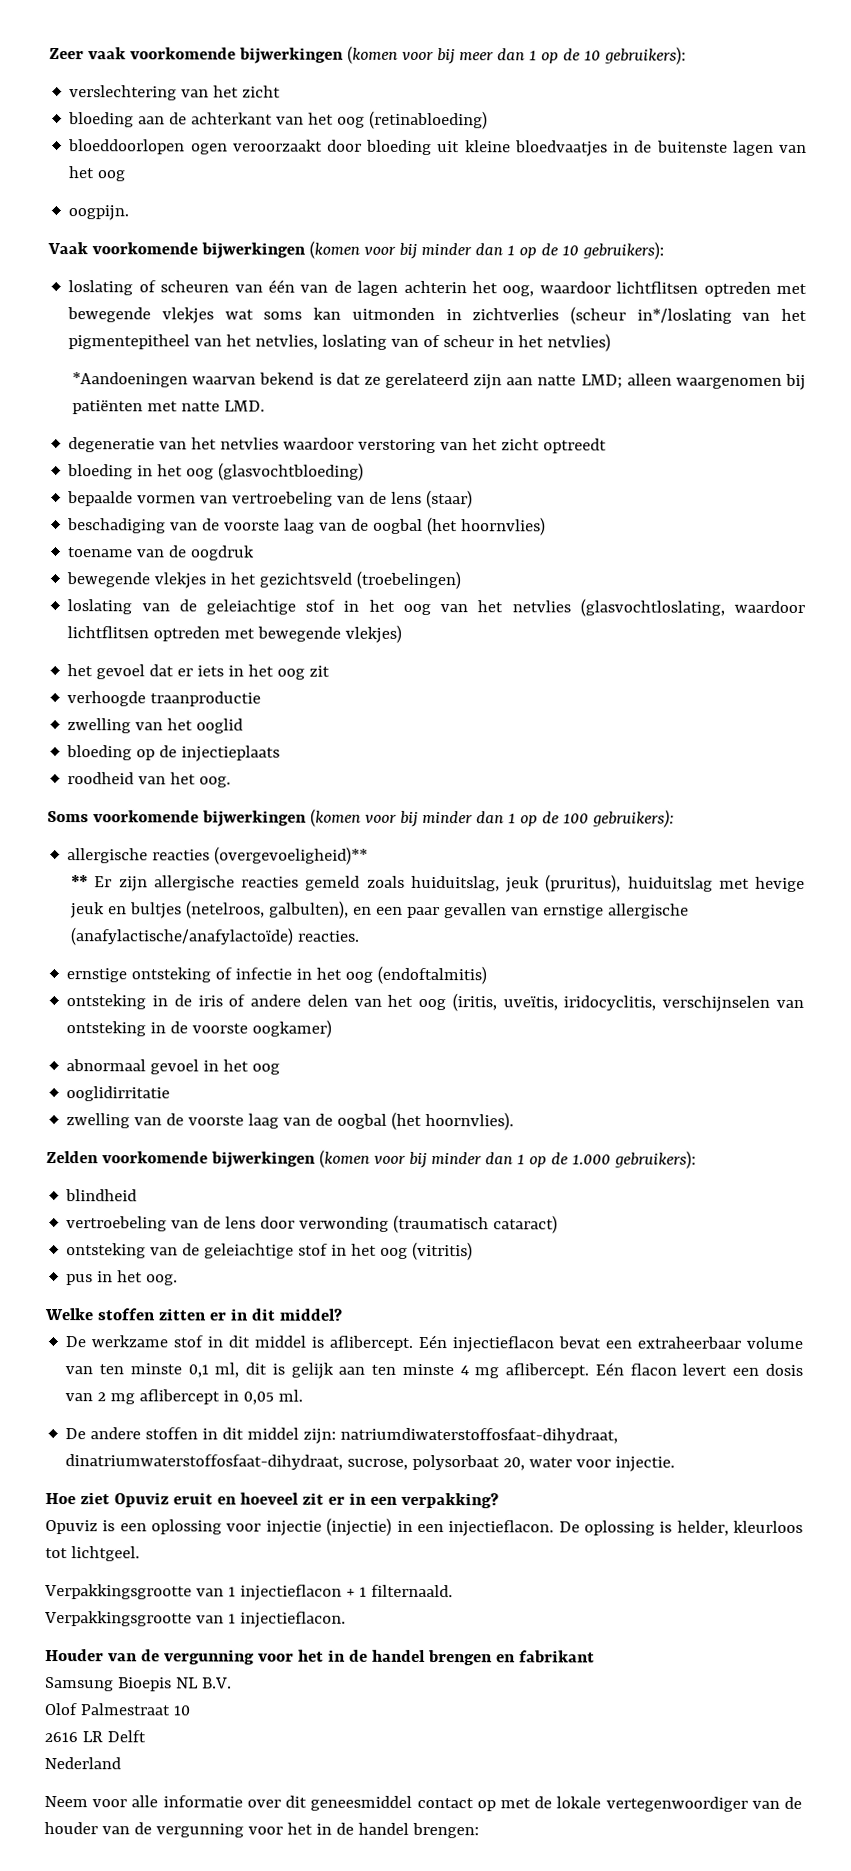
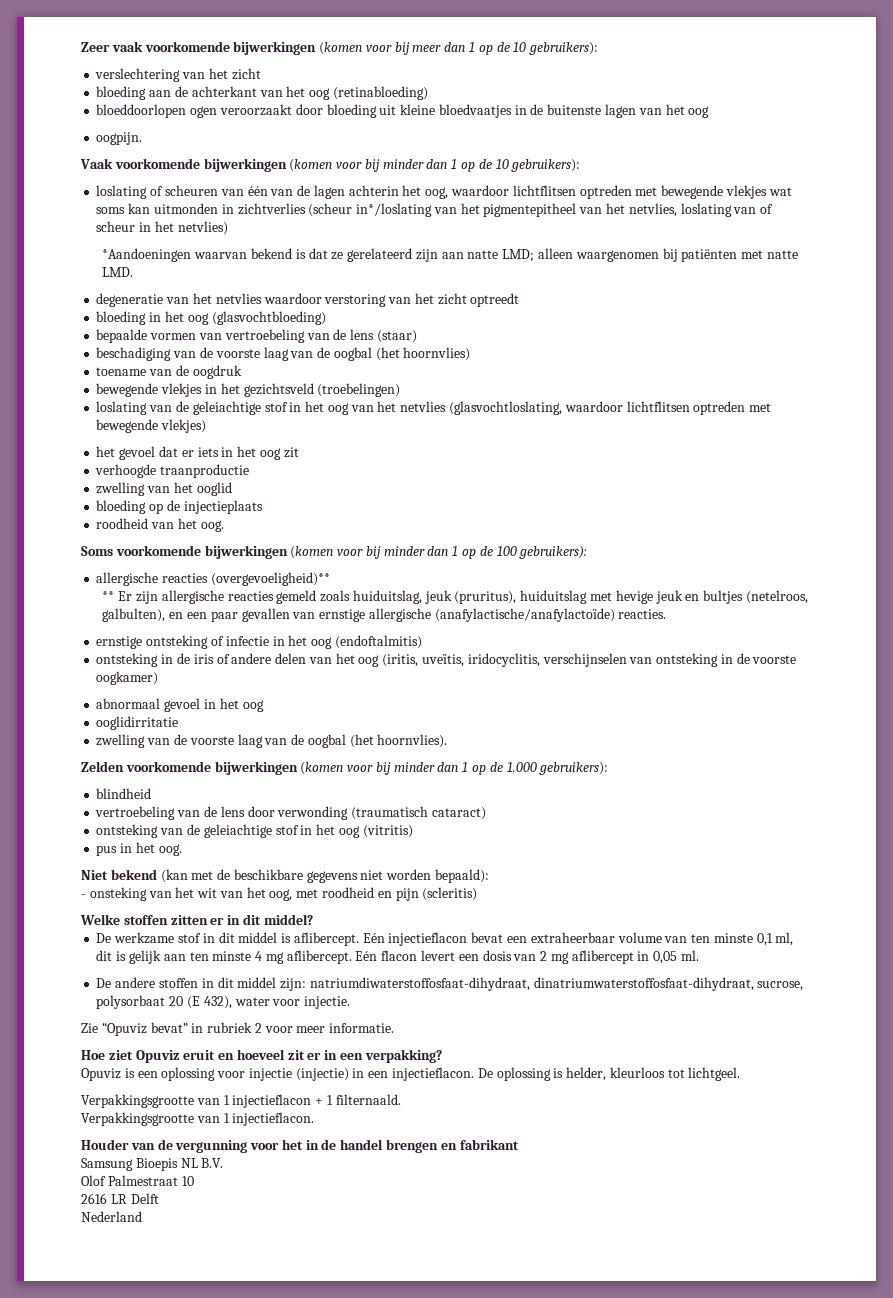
+ Niet bekend (kan met de beschikbare gegevens niet worden bepaald):
+ - onsteking van het wit van het oog, met roodheid en pijn (scleritis)
- De andere stoffen in dit middel zijn: natriumdiwaterstoffosfaat-dihydraat, dinatriumwaterstoffosfaat-dihydraat, sucrose, polysorbaat 20, water voor injectie.
+ De andere stoffen in dit middel zijn: natriumdiwaterstoffosfaat-dihydraat, dinatriumwaterstoffosfaat-dihydraat, sucrose, polysorbaat 20 (E 432), water voor injectie.
+ Zie “Opuviz bevat” in rubriek 2 voor meer informatie.
- Neem voor alle informatie over dit geneesmiddel contact op met de lokale vertegenwoordiger van de houder van de vergunning voor het in de handel brengen:

